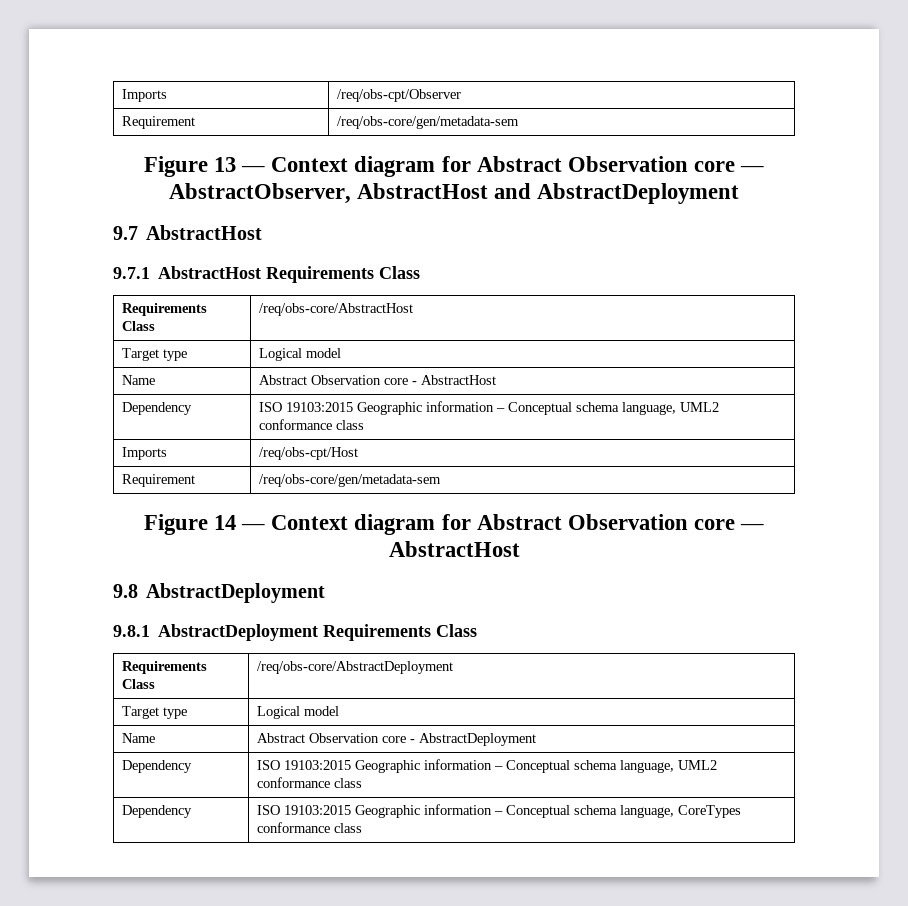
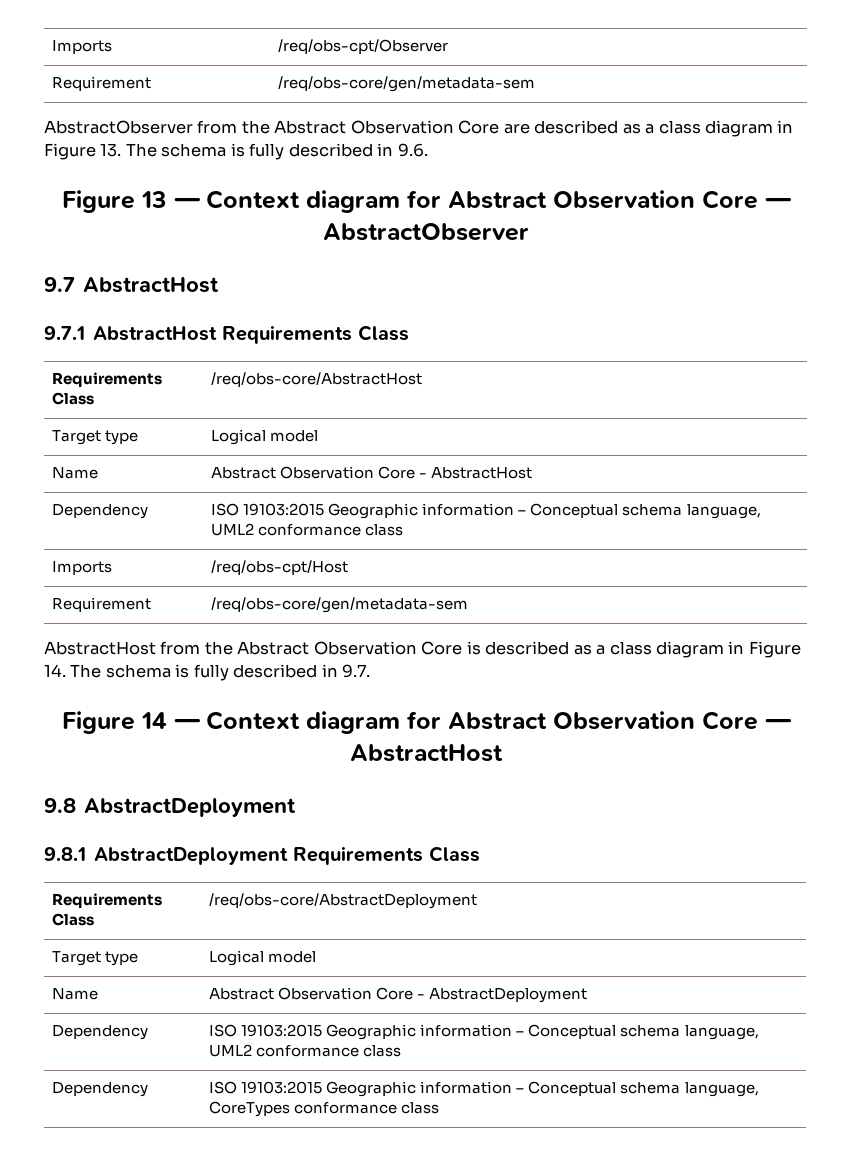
+ AbstractObserver from the Abstract Observation Core are described as a class diagram in Figure 13. The schema is fully described in 9.6.
- Figure 13 — Context diagram for Abstract Observation core — AbstractObserver, AbstractHost and AbstractDeployment
+ Figure 13 — Context diagram for Abstract Observation Core — AbstractObserver
- Name | Abstract Observation core - AbstractHost
+ Name | Abstract Observation Core - AbstractHost
+ AbstractHost from the Abstract Observation Core is described as a class diagram in Figure 14. The schema is fully described in 9.7.
- Figure 14 — Context diagram for Abstract Observation core — AbstractHost
+ Figure 14 — Context diagram for Abstract Observation Core — AbstractHost
- Name | Abstract Observation core - AbstractDeployment
+ Name | Abstract Observation Core - AbstractDeployment

